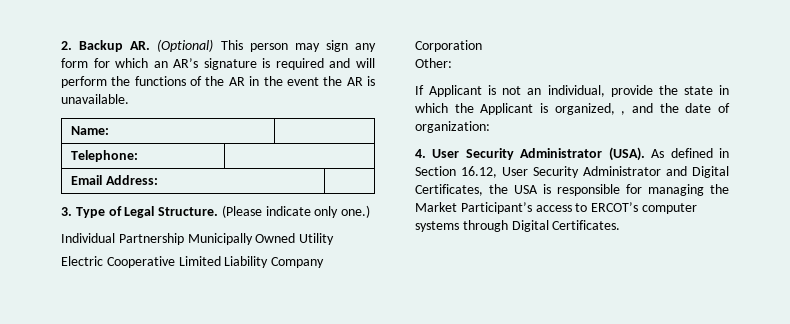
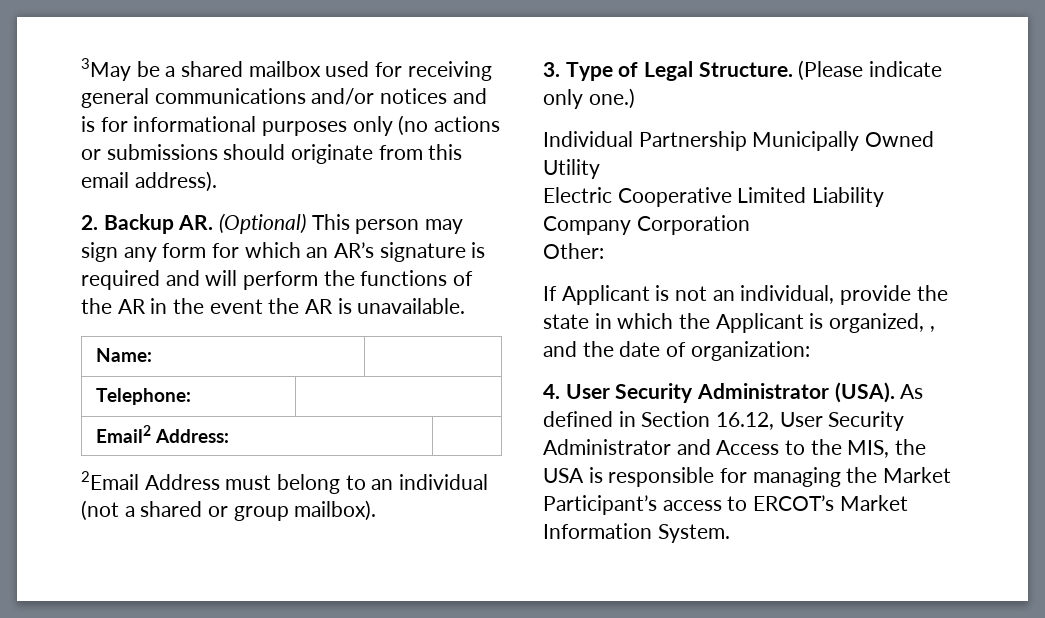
+ 3May be a shared mailbox used for receiving general communications and/or notices and is for informational purposes only (no actions or submissions should originate from this email address).
- Email Address: |
+ Email2 Address: |
+ 2Email Address must belong to an individual (not a shared or group mailbox).
- As defined in Section 16.12, User Security Administrator and Digital Certificates, the USA is responsible for managing the Market Participant’s access to ERCOT’s computer systems through Digital Certificates.
+ As defined in Section 16.12, User Security Administrator and Access to the MIS, the USA is responsible for managing the Market Participant’s access to ERCOT’s Market Information System.

